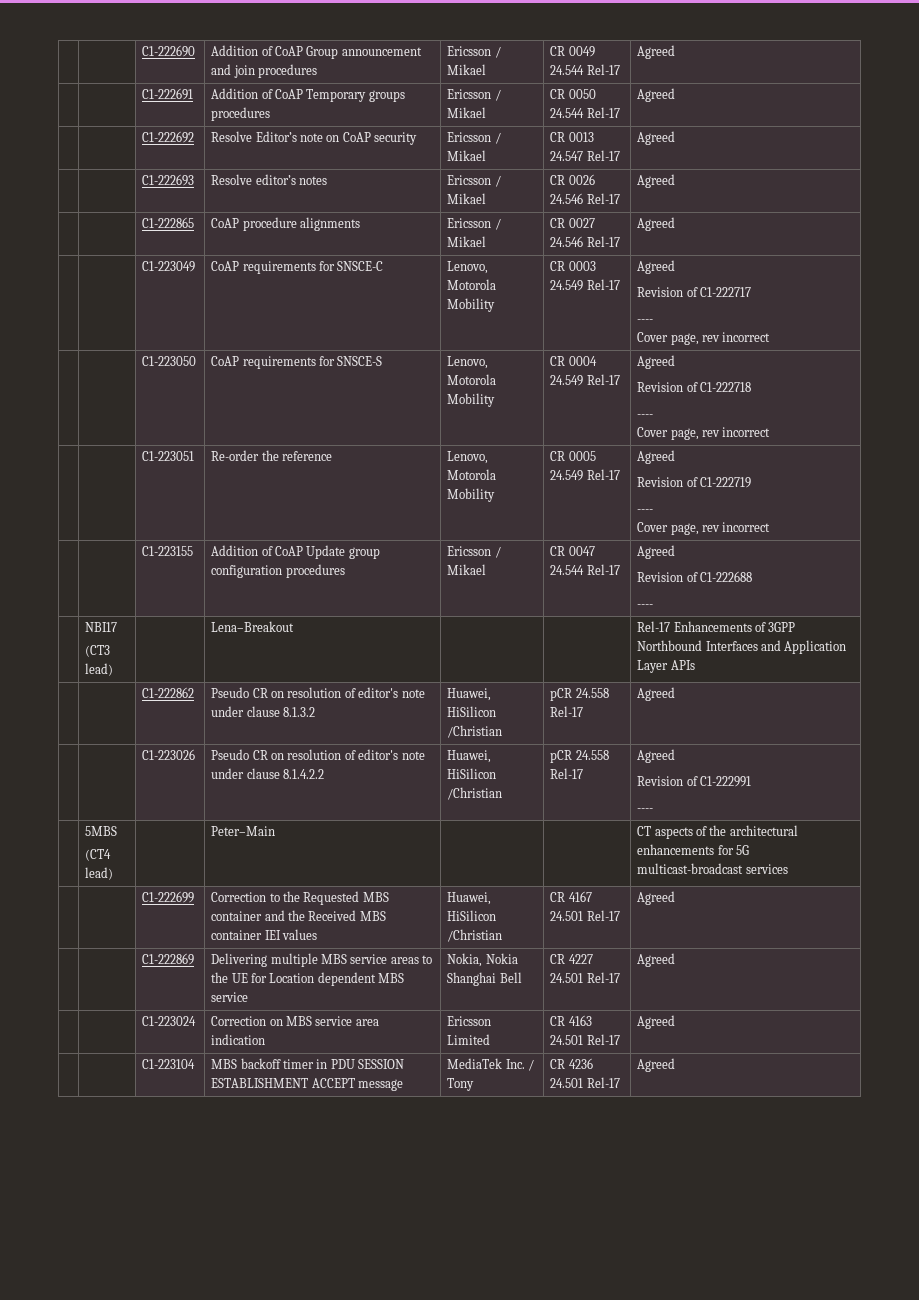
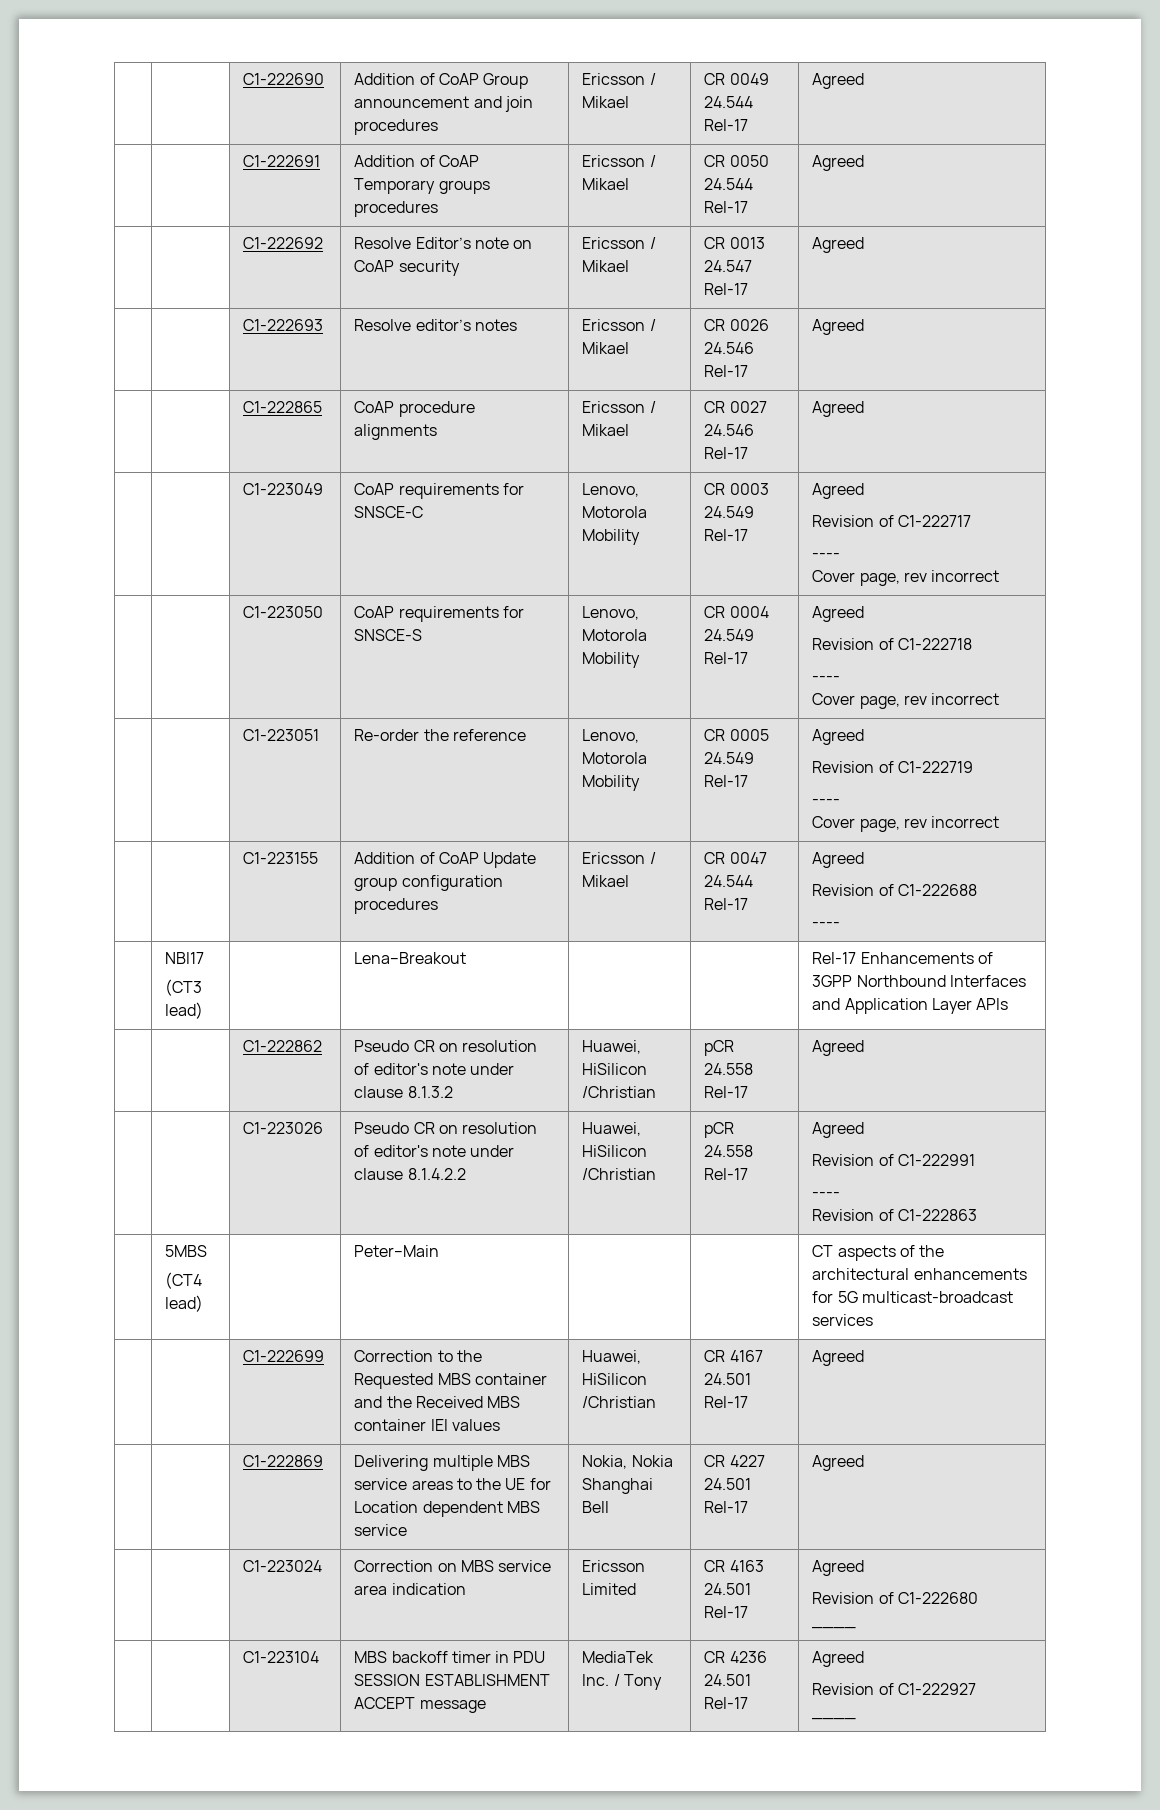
  | | C1-223026 | Pseudo CR on resolution of editor's note under clause 8.1.4.2.2 | Huawei, HiSilicon /Christian | pCR 24.558 Rel-17 | Agreed
  Revision of C1-222991
  ----
+ Revision of C1-222863
  | | C1-223024 | Correction on MBS service area indication | Ericsson Limited | CR 4163 24.501 Rel-17 | Agreed
+ Revision of C1-222680
+ ____
  | | C1-223104 | MBS backoff timer in PDU SESSION ESTABLISHMENT ACCEPT message | MediaTek Inc. / Tony | CR 4236 24.501 Rel-17 | Agreed
+ Revision of C1-222927
+ ____

